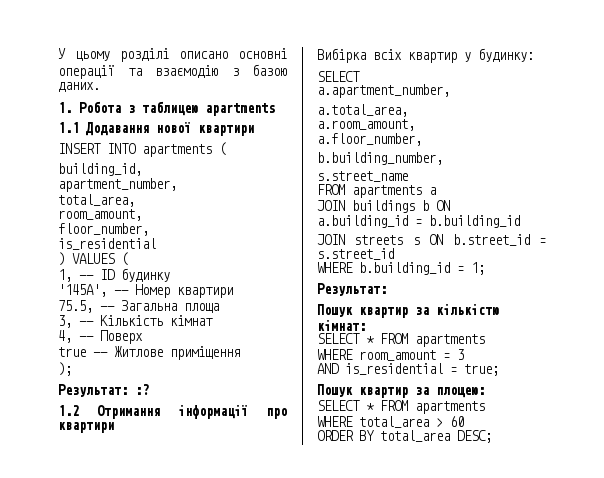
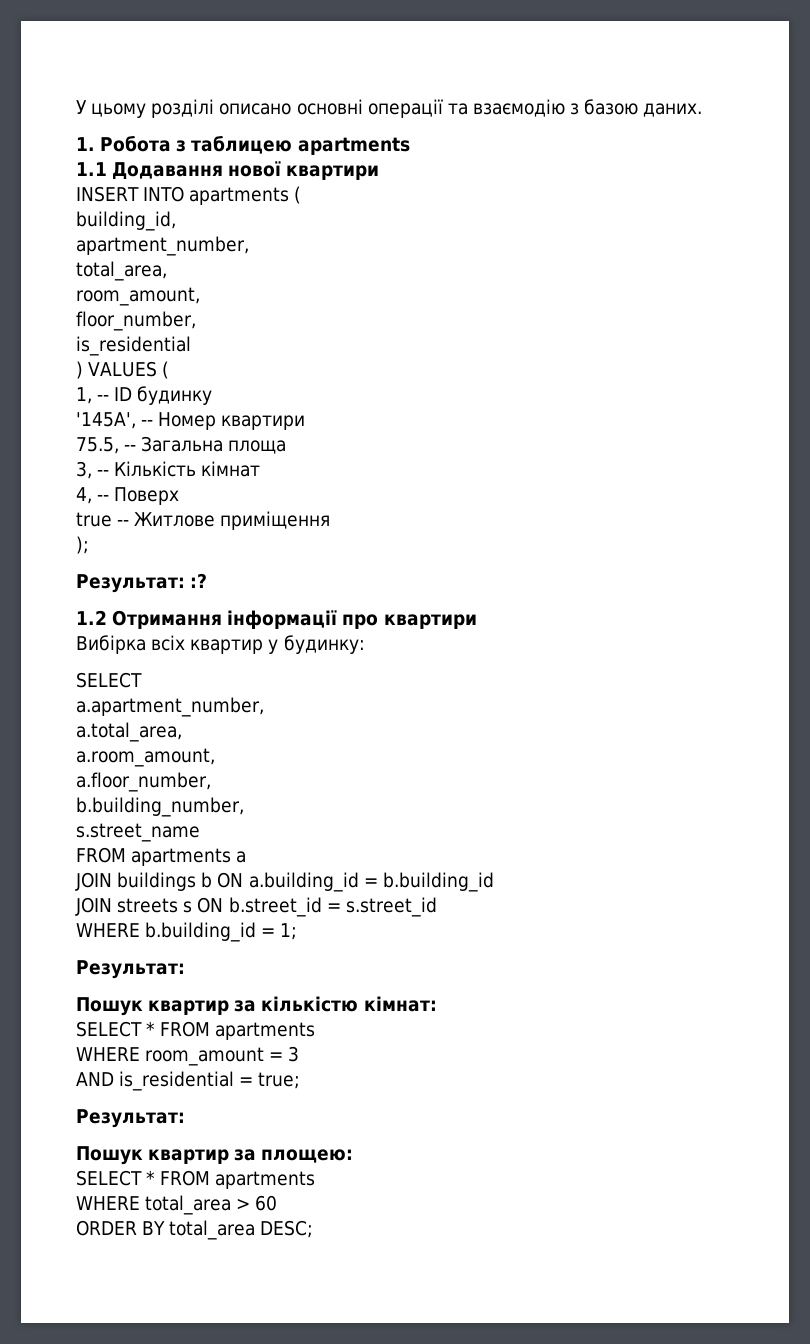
  AND is_residential = true;
+ Результат:

